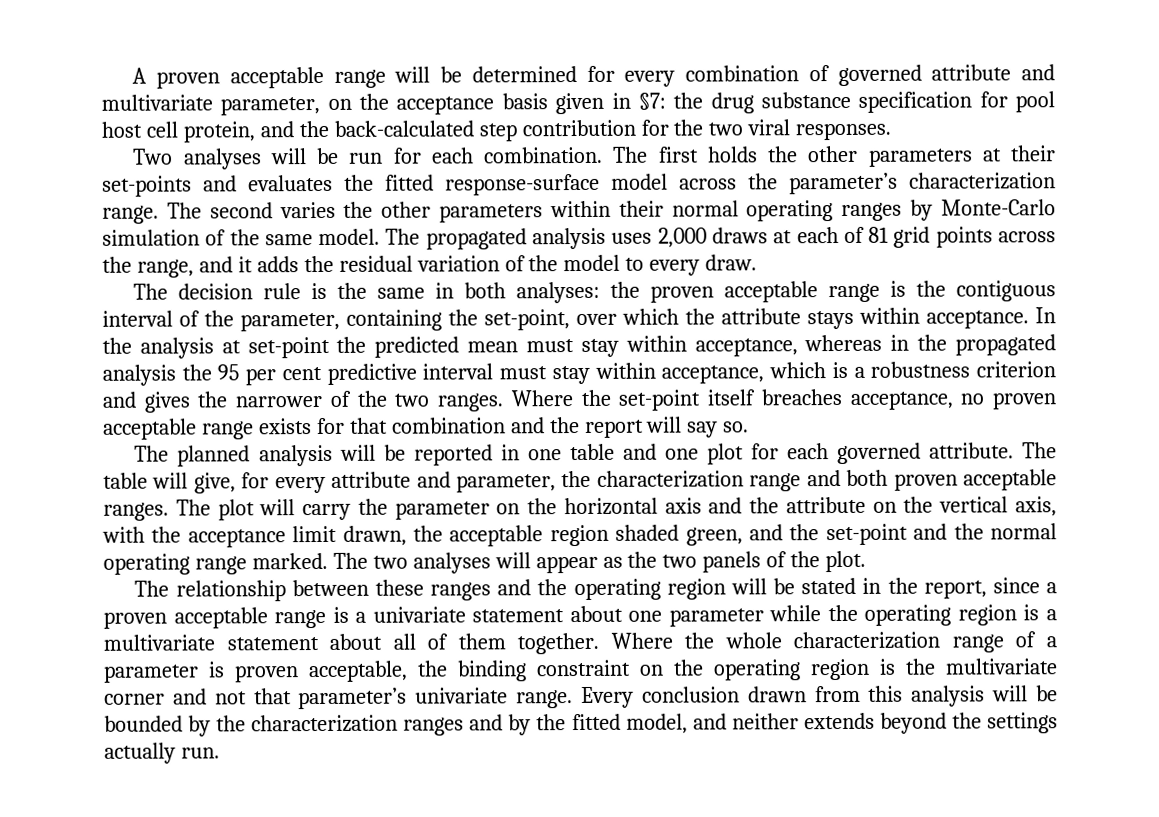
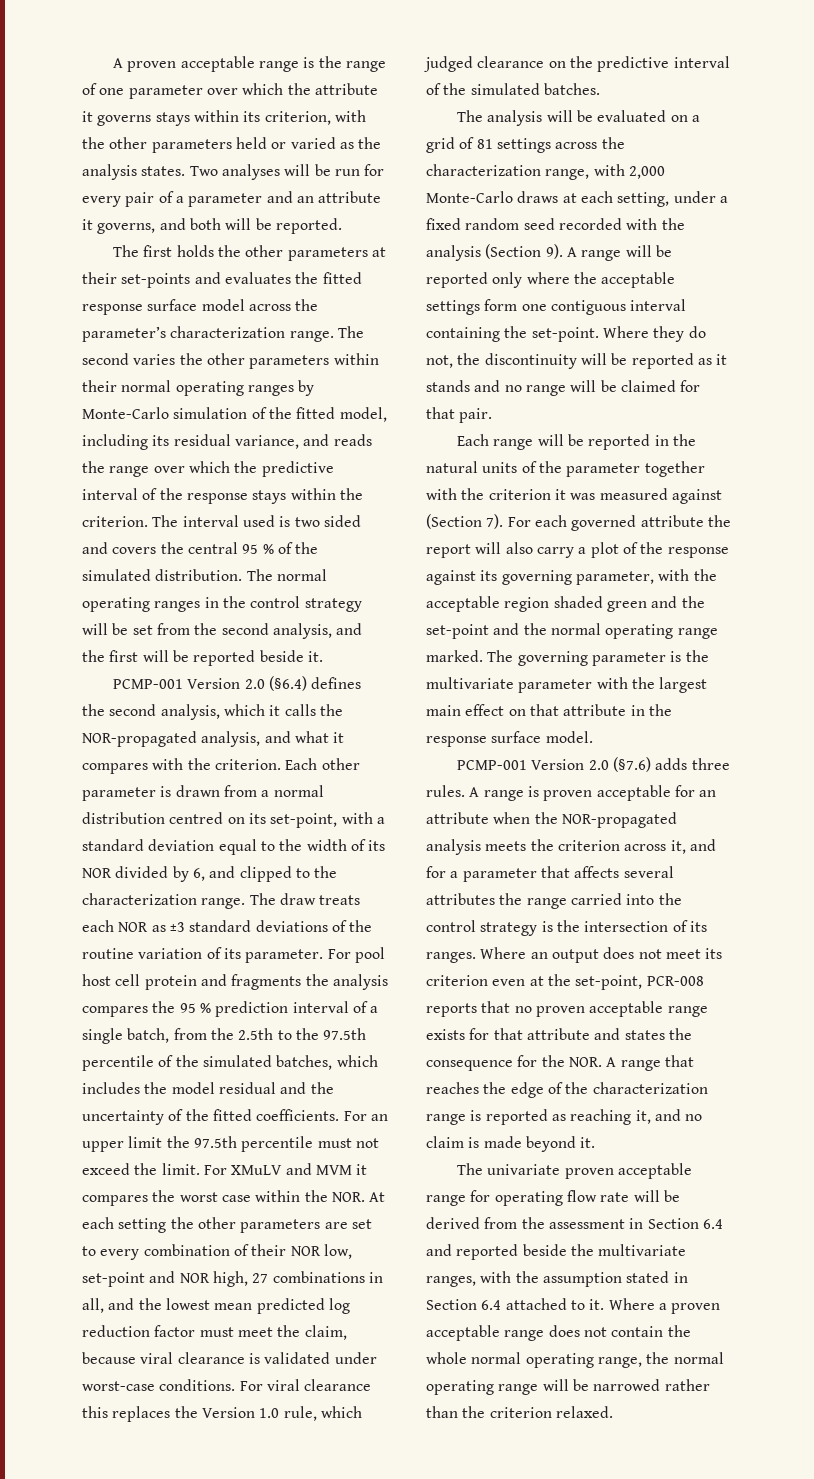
- A proven acceptable range will be determined for every combination of governed attribute and multivariate parameter, on the acceptance basis given in §7: the drug substance specification for pool host cell protein, and the back-calculated step contribution for the two viral responses.
- Two analyses will be run for each combination. The first holds the other parameters at their set-points and evaluates the fitted response-surface model across the parameter’s characterization range.
+ A proven acceptable range is the range of one parameter over which the attribute it governs stays within its criterion, with the other parameters held or varied as the analysis states. Two analyses will be run for every pair of a parameter and an attribute it governs, and both will be reported.
+ The first holds the other parameters at their set-points and evaluates the fitted response surface model across the parameter’s characterization range.
- The second varies the other parameters within their normal operating ranges by Monte-Carlo simulation of the same model. The propagated analysis uses 2,000 draws at each of 81 grid points across the range, and it adds the residual variation of the model to every draw.
- The decision rule is the same in both analyses: the proven acceptable range is the contiguous interval of the parameter, containing the set-point, over which the attribute stays within acceptance. In the analysis at set-point the predicted mean must stay within acceptance, whereas in the propagated analysis the 95 per cent predictive interval must stay within acceptance, which is a robustness criterion and gives the narrower of the two ranges. Where the set-point itself breaches acceptance, no proven acceptable range exists for that combination and the report will say so.
- The planned analysis will be reported in one table and one plot for each governed attribute. The table will give, for every attribute and parameter, the characterization range and both proven acceptable ranges. The plot will carry the parameter on the horizontal axis and the attribute on the vertical axis, with the acceptance limit drawn, the acceptable region shaded green, and the set-point and the normal operating range marked.
+ The second varies the other parameters within their normal operating ranges by Monte-Carlo simulation of the fitted model, including its residual variance, and reads the range over which the predictive interval of the response stays within the criterion. The interval used is two sided and covers the central 95 % of the simulated distribution. The normal operating ranges in the control strategy will be set from the second analysis, and the first will be reported beside it.
+ PCMP-001 Version 2.0 (§6.4) defines the second analysis, which it calls the NOR-propagated analysis, and what it compares with the criterion. Each other parameter is drawn from a normal distribution centred on its set-point, with a standard deviation equal to the width of its NOR divided by 6, and clipped to the characterization range. The draw treats each NOR as ±3 standard deviations of the routine variation of its parameter. For pool host cell protein and fragments the analysis compares the 95 % prediction interval of a single batch, from the 2.5th to the 97.5th percentile of the simulated batches, which includes the model residual and the uncertainty of the fitted coefficients. For an upper limit the 97.5th percentile must not exceed the limit. For XMuLV and MVM it compares the worst case within the NOR. At each setting the other parameters are set to every combination of their NOR low, set-point and NOR high, 27 combinations in all, and the lowest mean predicted log reduction factor must meet the claim, because viral clearance is validated under worst-case conditions. For viral clearance this replaces the Version 1.0 rule, which judged clearance on the predictive interval of the simulated batches.
+ The analysis will be evaluated on a grid of 81 settings across the characterization range, with 2,000 Monte-Carlo draws at each setting, under a fixed random seed recorded with the analysis (Section 9). A range will be reported only where the acceptable settings form one contiguous interval containing the set-point. Where they do not, the discontinuity will be reported as it stands and no range will be claimed for that pair.
+ Each range will be reported in the natural units of the parameter together with the criterion it was measured against (Section 7). For each governed attribute the report will also carry a plot of the response against its governing parameter, with the acceptable region shaded green and the set-point and the normal operating range marked.
- The two analyses will appear as the two panels of the plot.
- The relationship between these ranges and the operating region will be stated in the report, since a proven acceptable range is a univariate statement about one parameter while the operating region is a multivariate statement about all of them together. Where the whole characterization range of a parameter is proven acceptable, the binding constraint on the operating region is the multivariate corner and not that parameter’s univariate range. Every conclusion drawn from this analysis will be bounded by the characterization ranges and by the fitted model, and neither extends beyond the settings actually run.
+ The governing parameter is the multivariate parameter with the largest main effect on that attribute in the response surface model.
+ PCMP-001 Version 2.0 (§7.6) adds three rules. A range is proven acceptable for an attribute when the NOR-propagated analysis meets the criterion across it, and for a parameter that affects several attributes the range carried into the control strategy is the intersection of its ranges. Where an output does not meet its criterion even at the set-point, PCR-008 reports that no proven acceptable range exists for that attribute and states the consequence for the NOR. A range that reaches the edge of the characterization range is reported as reaching it, and no claim is made beyond it.
+ The univariate proven acceptable range for operating flow rate will be derived from the assessment in Section 6.4 and reported beside the multivariate ranges, with the assumption stated in Section 6.4 attached to it. Where a proven acceptable range does not contain the whole normal operating range, the normal operating range will be narrowed rather than the criterion relaxed.

